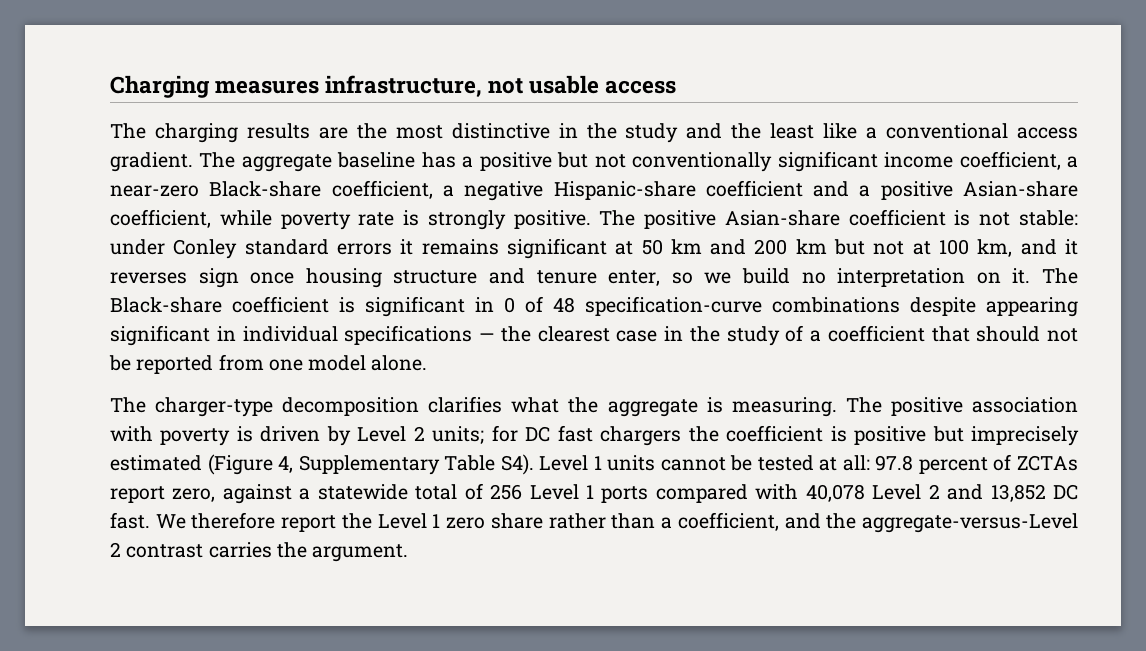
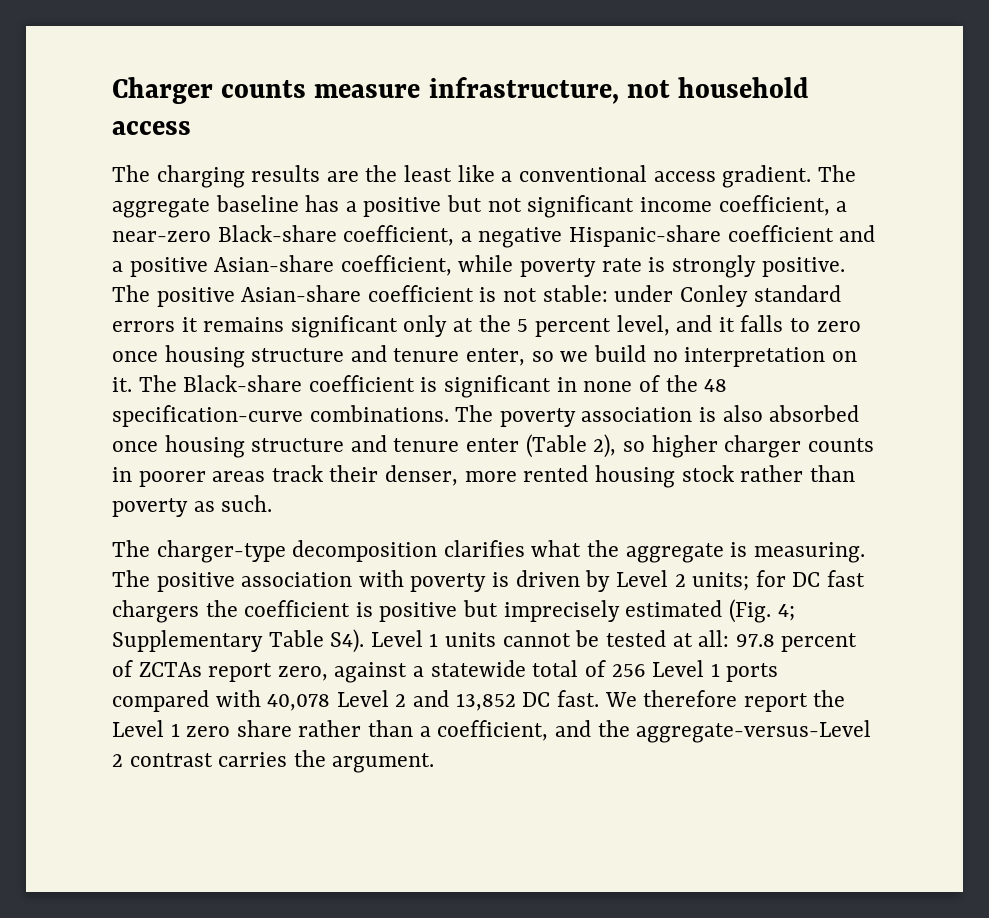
- Charging measures infrastructure, not usable access
+ Charger counts measure infrastructure, not household access
- The charging results are the most distinctive in the study and the least like a conventional access gradient.
+ The charging results are the least like a conventional access gradient.
- The aggregate baseline has a positive but not conventionally significant income coefficient, a near-zero Black-share coefficient, a negative Hispanic-share coefficient and a positive Asian-share coefficient, while poverty rate is strongly positive.
+ The aggregate baseline has a positive but not significant income coefficient, a near-zero Black-share coefficient, a negative Hispanic-share coefficient and a positive Asian-share coefficient, while poverty rate is strongly positive.
- The positive Asian-share coefficient is not stable: under Conley standard errors it remains significant at 50 km and 200 km but not at 100 km, and it reverses sign once housing structure and tenure enter, so we build no interpretation on it.
+ The positive Asian-share coefficient is not stable: under Conley standard errors it remains significant only at the 5 percent level, and it falls to zero once housing structure and tenure enter, so we build no interpretation on it.
- The Black-share coefficient is significant in 0 of 48 specification-curve combinations despite appearing significant in individual specifications — the clearest case in the study of a coefficient that should not be reported from one model alone.
+ The Black-share coefficient is significant in none of the 48 specification-curve combinations. The poverty association is also absorbed once housing structure and tenure enter (Table 2), so higher charger counts in poorer areas track their denser, more rented housing stock rather than poverty as such.
- The positive association with poverty is driven by Level 2 units; for DC fast chargers the coefficient is positive but imprecisely estimated (Figure 4, Supplementary Table S4). Level 1 units cannot be tested at all: 97.8 percent of ZCTAs report zero, against a statewide total of 256 Level 1 ports compared with 40,078 Level 2 and 13,852 DC fast.
+ The positive association with poverty is driven by Level 2 units; for DC fast chargers the coefficient is positive but imprecisely estimated (Fig. 4; Supplementary Table S4). Level 1 units cannot be tested at all: 97.8 percent of ZCTAs report zero, against a statewide total of 256 Level 1 ports compared with 40,078 Level 2 and 13,852 DC fast.

